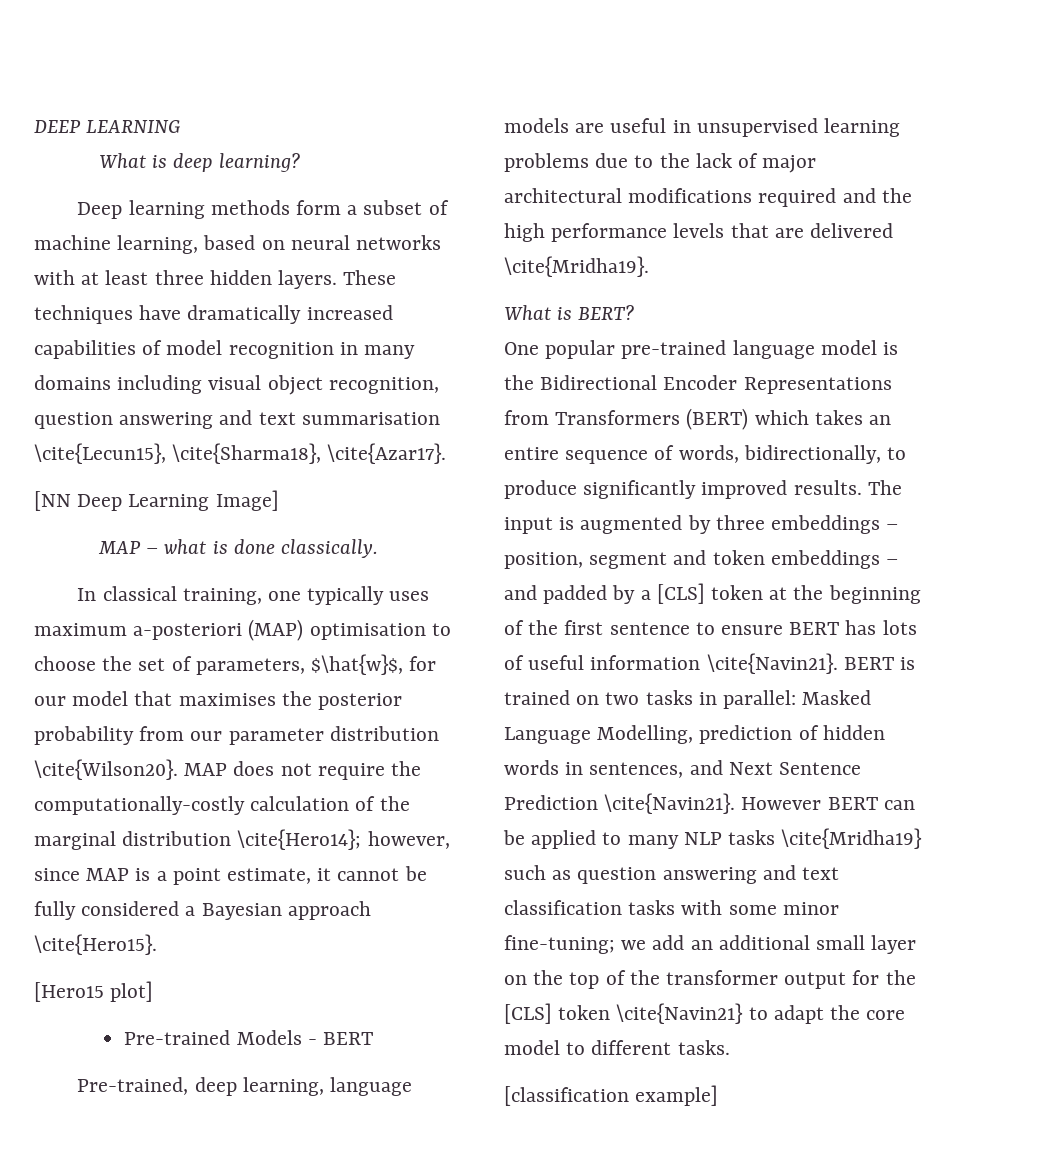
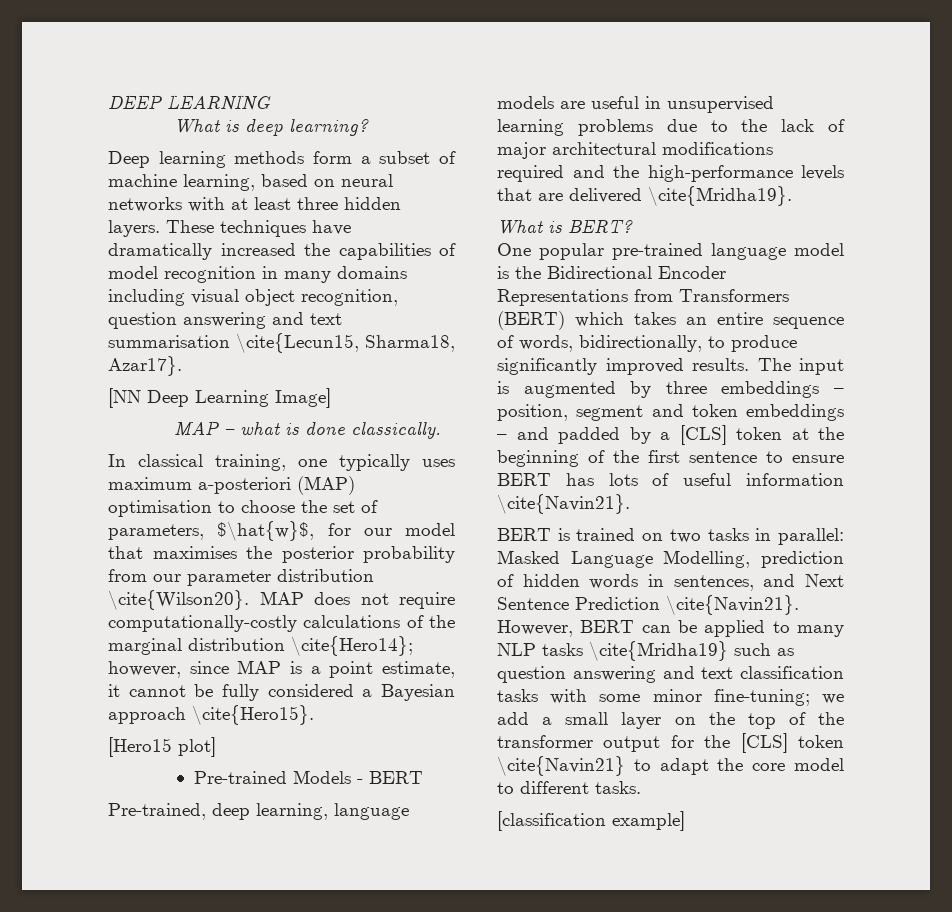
- These techniques have dramatically increased capabilities of model recognition in many domains including visual object recognition, question answering and text summarisation \cite{Lecun15}, \cite{Sharma18}, \cite{Azar17}.
+ These techniques have dramatically increased the capabilities of model recognition in many domains including visual object recognition, question answering and text summarisation \cite{Lecun15, Sharma18, Azar17}.
- MAP does not require the computationally-costly calculation of the marginal distribution \cite{Hero14}; however, since MAP is a point estimate, it cannot be fully considered a Bayesian approach \cite{Hero15}.
+ MAP does not require computationally-costly calculations of the marginal distribution \cite{Hero14}; however, since MAP is a point estimate, it cannot be fully considered a Bayesian approach \cite{Hero15}.
- Pre-trained, deep learning, language models are useful in unsupervised learning problems due to the lack of major architectural modifications required and the high performance levels that are delivered \cite{Mridha19}.
+ Pre-trained, deep learning, language models are useful in unsupervised learning problems due to the lack of major architectural modifications required and the high-performance levels that are delivered \cite{Mridha19}.
- The input is augmented by three embeddings – position, segment and token embeddings – and padded by a [CLS] token at the beginning of the first sentence to ensure BERT has lots of useful information \cite{Navin21}. BERT is trained on two tasks in parallel: Masked Language Modelling, prediction of hidden words in sentences, and Next Sentence Prediction \cite{Navin21}.
+ The input is augmented by three embeddings – position, segment and token embeddings – and padded by a [CLS] token at the beginning of the first sentence to ensure BERT has lots of useful information \cite{Navin21}.
+ BERT is trained on two tasks in parallel: Masked Language Modelling, prediction of hidden words in sentences, and Next Sentence Prediction \cite{Navin21}.
- However BERT can be applied to many NLP tasks \cite{Mridha19} such as question answering and text classification tasks with some minor fine-tuning; we add an additional small layer on the top of the transformer output for the [CLS] token \cite{Navin21} to adapt the core model to different tasks.
+ However, BERT can be applied to many NLP tasks \cite{Mridha19} such as question answering and text classification tasks with some minor fine-tuning; we add a small layer on the top of the transformer output for the [CLS] token \cite{Navin21} to adapt the core model to different tasks.

